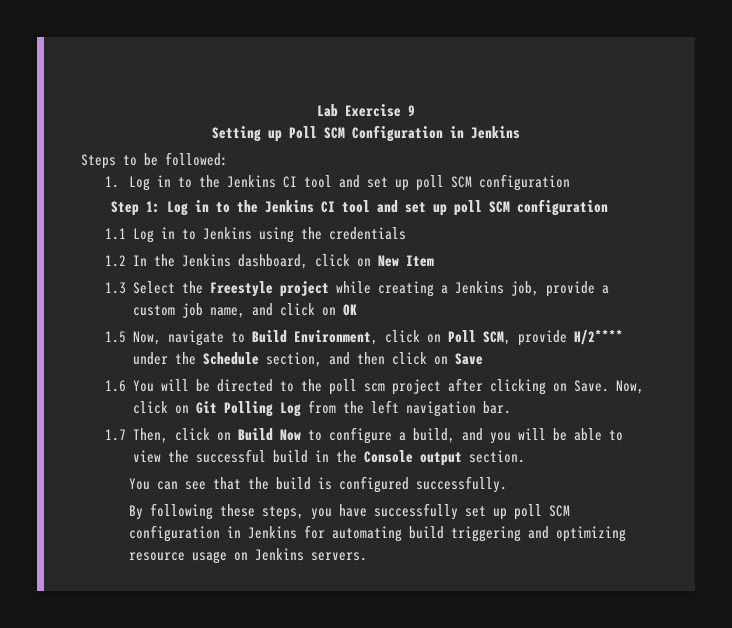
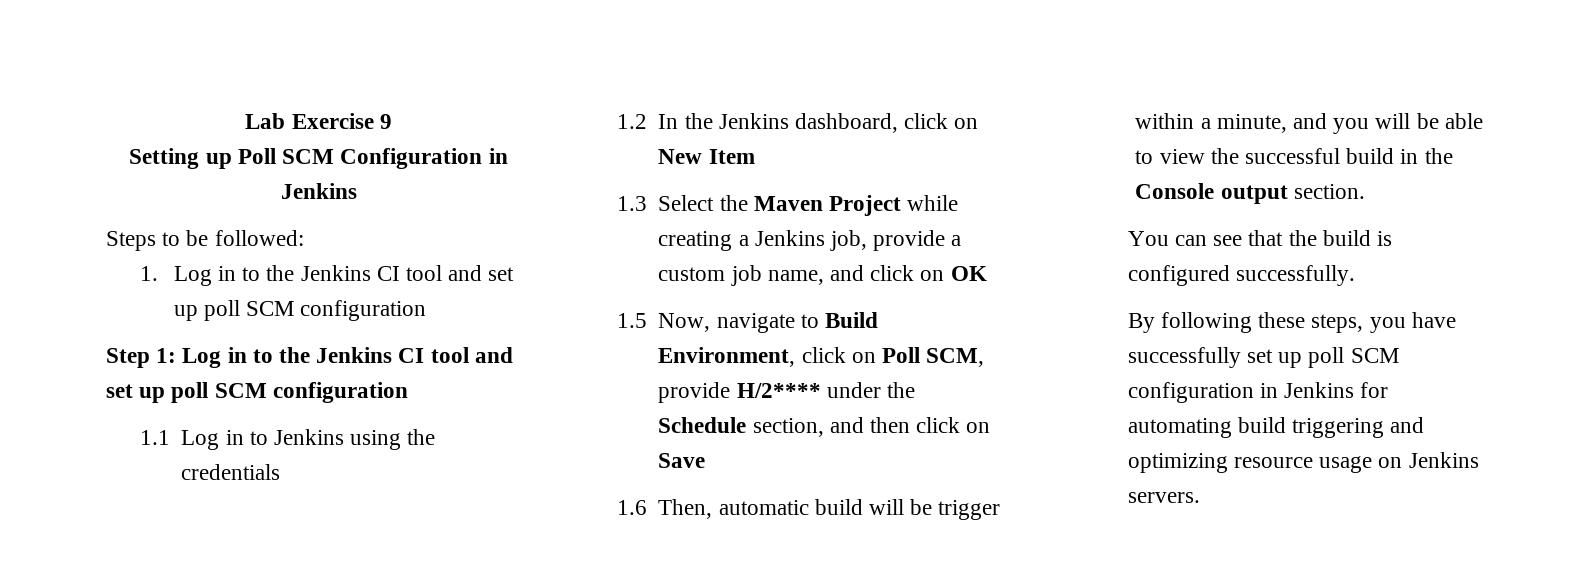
- 1.3 Select the Freestyle project while creating a Jenkins job, provide a custom job name, and click on OK
+ 1.3 Select the Maven Project while creating a Jenkins job, provide a custom job name, and click on OK
- 1.6 You will be directed to the poll scm project after clicking on Save. Now, click on Git Polling Log from the left navigation bar.
- 1.7 Then, click on Build Now to configure a build, and you will be able to view the successful build in the Console output section.
+ 1.6 Then, automatic build will be trigger within a minute, and you will be able to view the successful build in the Console output section.

